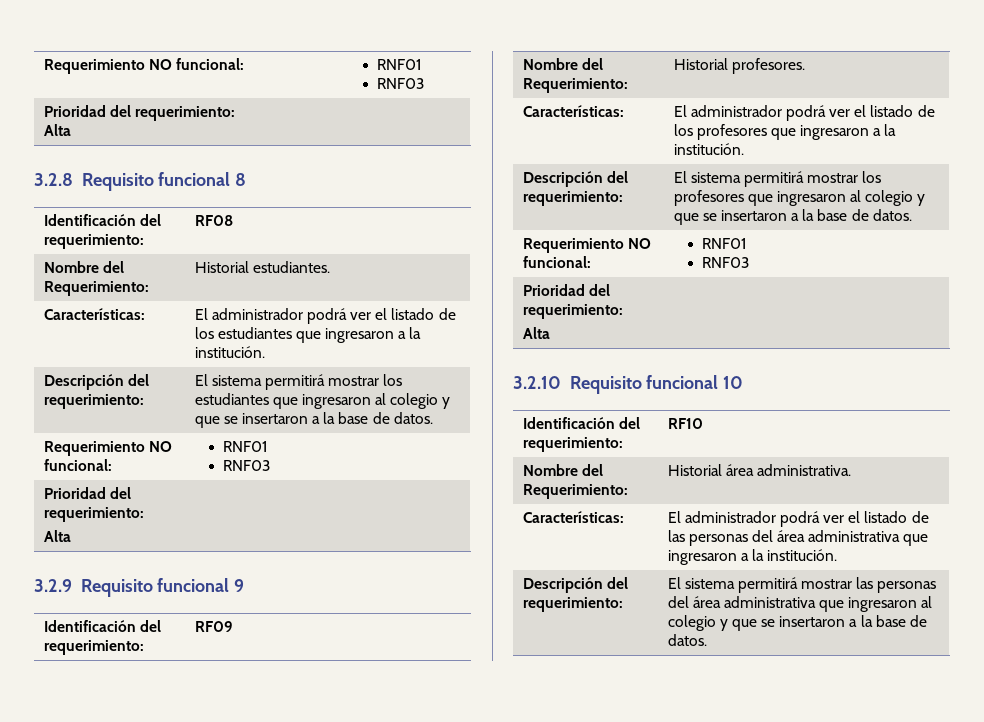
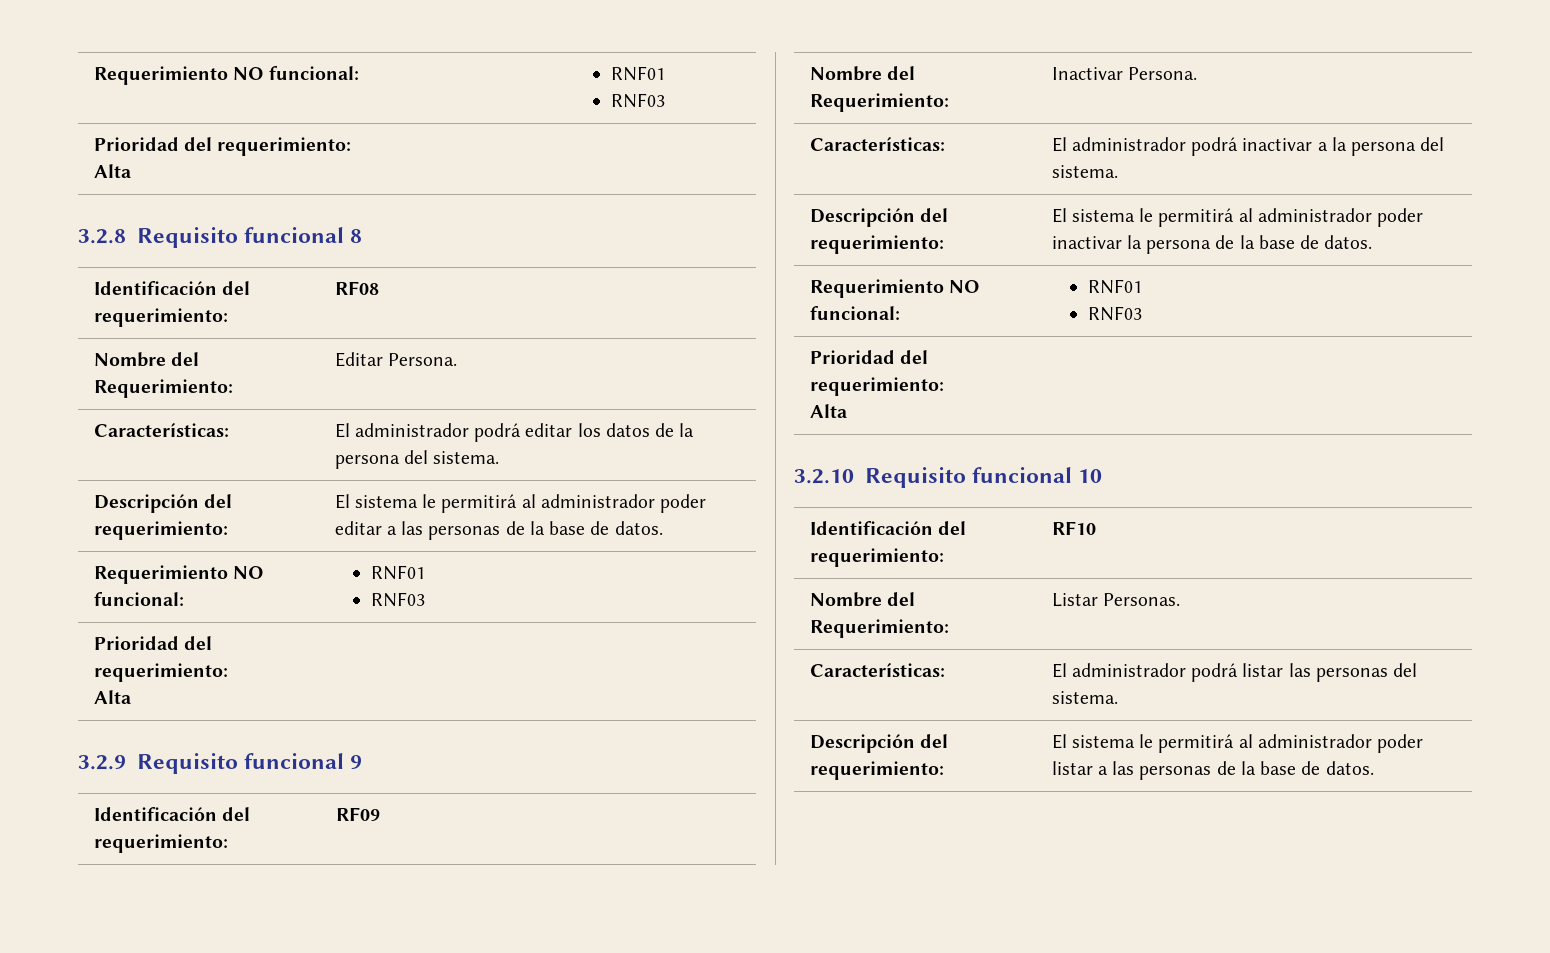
- Nombre del Requerimiento: | Historial estudiantes.
- Características: | El administrador podrá ver el listado de los estudiantes que ingresaron a la institución.
- Descripción del requerimiento: | El sistema permitirá mostrar los estudiantes que ingresaron al colegio y que se insertaron a la base de datos.
+ Nombre del Requerimiento: | Editar Persona.
+ Características: | El administrador podrá editar los datos de la persona del sistema.
+ Descripción del requerimiento: | El sistema le permitirá al administrador poder editar a las personas de la base de datos.
- Nombre del Requerimiento: | Historial profesores.
- Características: | El administrador podrá ver el listado de los profesores que ingresaron a la institución.
- Descripción del requerimiento: | El sistema permitirá mostrar los profesores que ingresaron al colegio y que se insertaron a la base de datos.
+ Nombre del Requerimiento: | Inactivar Persona.
+ Características: | El administrador podrá inactivar a la persona del sistema.
+ Descripción del requerimiento: | El sistema le permitirá al administrador poder inactivar la persona de la base de datos.
- Nombre del Requerimiento: | Historial área administrativa.
- Características: | El administrador podrá ver el listado de las personas del área administrativa que ingresaron a la institución.
- Descripción del requerimiento: | El sistema permitirá mostrar las personas del área administrativa que ingresaron al colegio y que se insertaron a la base de datos.
+ Nombre del Requerimiento: | Listar Personas.
+ Características: | El administrador podrá listar las personas del sistema.
+ Descripción del requerimiento: | El sistema le permitirá al administrador poder listar a las personas de la base de datos.

